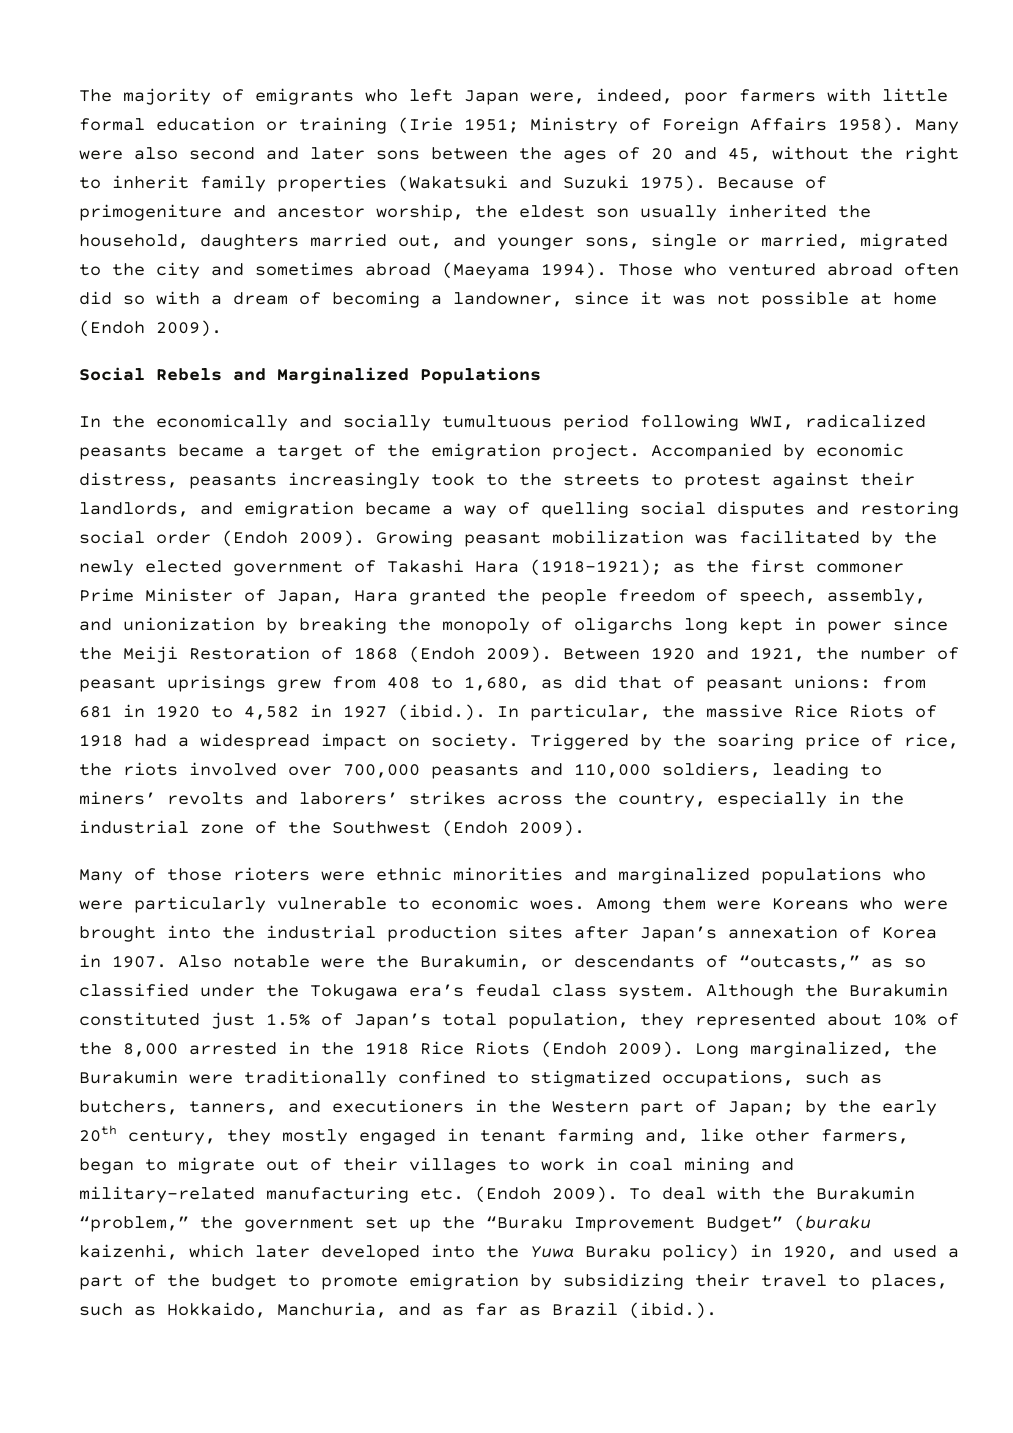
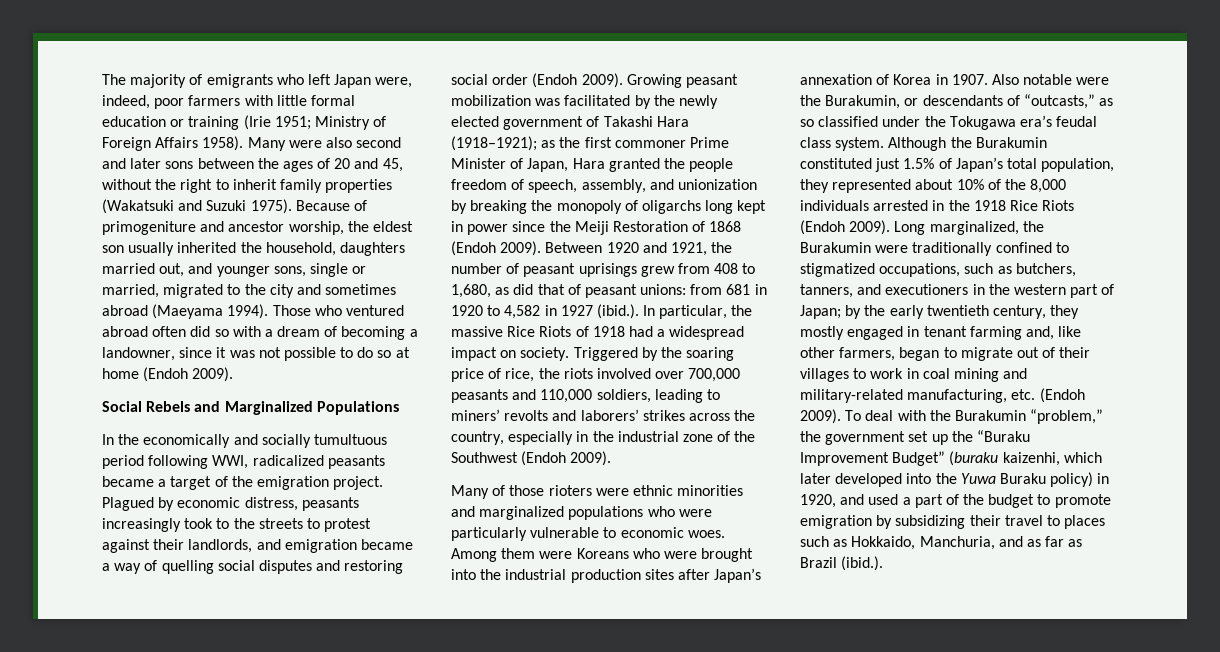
- Those who ventured abroad often did so with a dream of becoming a landowner, since it was not possible at home (Endoh 2009).
+ Those who ventured abroad often did so with a dream of becoming a landowner, since it was not possible to do so at home (Endoh 2009).
- Accompanied by economic distress, peasants increasingly took to the streets to protest against their landlords, and emigration became a way of quelling social disputes and restoring social order (Endoh 2009).
+ Plagued by economic distress, peasants increasingly took to the streets to protest against their landlords, and emigration became a way of quelling social disputes and restoring social order (Endoh 2009).
- Although the Burakumin constituted just 1.5% of Japan’s total population, they represented about 10% of the 8,000 arrested in the 1918 Rice Riots (Endoh 2009).
+ Although the Burakumin constituted just 1.5% of Japan’s total population, they represented about 10% of the 8,000 individuals arrested in the 1918 Rice Riots (Endoh 2009).
- Long marginalized, the Burakumin were traditionally confined to stigmatized occupations, such as butchers, tanners, and executioners in the Western part of Japan; by the early 20th century, they mostly engaged in tenant farming and, like other farmers, began to migrate out of their villages to work in coal mining and military-related manufacturing etc. (Endoh 2009).
+ Long marginalized, the Burakumin were traditionally confined to stigmatized occupations, such as butchers, tanners, and executioners in the western part of Japan; by the early twentieth century, they mostly engaged in tenant farming and, like other farmers, began to migrate out of their villages to work in coal mining and military-related manufacturing, etc. (Endoh 2009).
- To deal with the Burakumin “problem,” the government set up the “Buraku Improvement Budget” (buraku kaizenhi, which later developed into the Yuwa Buraku policy) in 1920, and used a part of the budget to promote emigration by subsidizing their travel to places, such as Hokkaido, Manchuria, and as far as Brazil (ibid.).
+ To deal with the Burakumin “problem,” the government set up the “Buraku Improvement Budget” (buraku kaizenhi, which later developed into the Yuwa Buraku policy) in 1920, and used a part of the budget to promote emigration by subsidizing their travel to places such as Hokkaido, Manchuria, and as far as Brazil (ibid.).

